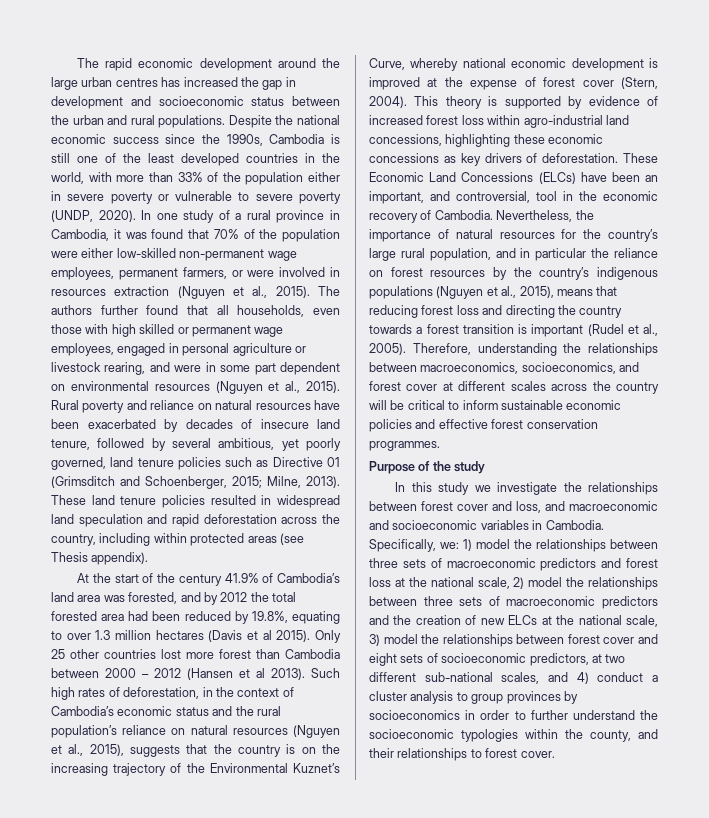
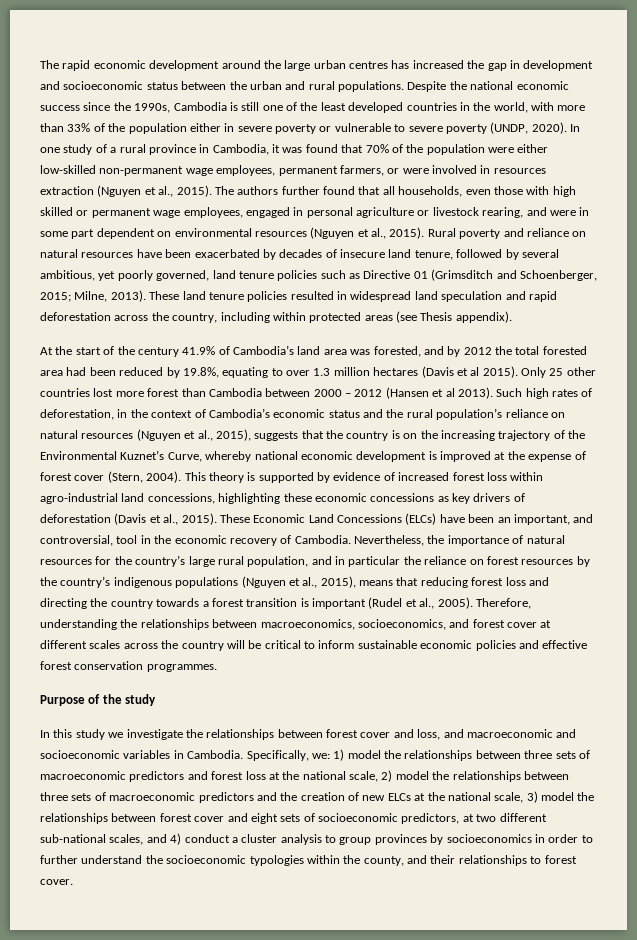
- This theory is supported by evidence of increased forest loss within agro-industrial land concessions, highlighting these economic concessions as key drivers of deforestation.
+ This theory is supported by evidence of increased forest loss within agro-industrial land concessions, highlighting these economic concessions as key drivers of deforestation (Davis et al., 2015).

